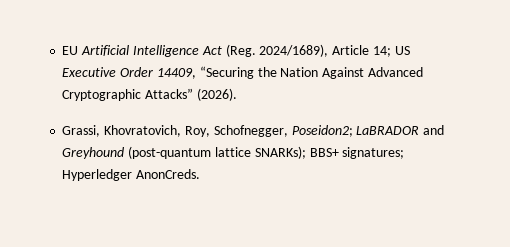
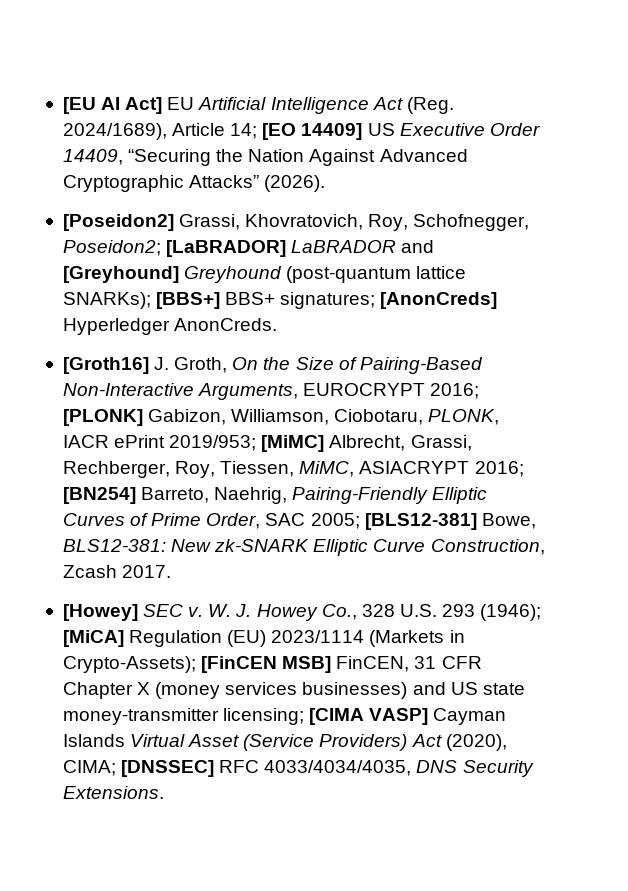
- EU Artificial Intelligence Act (Reg. 2024/1689), Article 14; US Executive Order 14409, “Securing the Nation Against Advanced Cryptographic Attacks” (2026).
+ [EU AI Act] EU Artificial Intelligence Act (Reg. 2024/1689), Article 14; [EO 14409] US Executive Order 14409, “Securing the Nation Against Advanced Cryptographic Attacks” (2026).
- Grassi, Khovratovich, Roy, Schofnegger, Poseidon2; LaBRADOR and Greyhound (post-quantum lattice SNARKs); BBS+ signatures; Hyperledger AnonCreds.
+ [Poseidon2] Grassi, Khovratovich, Roy, Schofnegger, Poseidon2; [LaBRADOR] LaBRADOR and [Greyhound] Greyhound (post-quantum lattice SNARKs); [BBS+] BBS+ signatures; [AnonCreds] Hyperledger AnonCreds.
+ [Groth16] J. Groth, On the Size of Pairing-Based Non-Interactive Arguments, EUROCRYPT 2016; [PLONK] Gabizon, Williamson, Ciobotaru, PLONK, IACR ePrint 2019/953; [MiMC] Albrecht, Grassi, Rechberger, Roy, Tiessen, MiMC, ASIACRYPT 2016; [BN254] Barreto, Naehrig, Pairing-Friendly Elliptic Curves of Prime Order, SAC 2005; [BLS12-381] Bowe, BLS12-381: New zk-SNARK Elliptic Curve Construction, Zcash 2017.
+ [Howey] SEC v. W. J. Howey Co., 328 U.S. 293 (1946); [MiCA] Regulation (EU) 2023/1114 (Markets in Crypto-Assets); [FinCEN MSB] FinCEN, 31 CFR Chapter X (money services businesses) and US state money-transmitter licensing; [CIMA VASP] Cayman Islands Virtual Asset (Service Providers) Act (2020), CIMA; [DNSSEC] RFC 4033/4034/4035, DNS Security Extensions.

